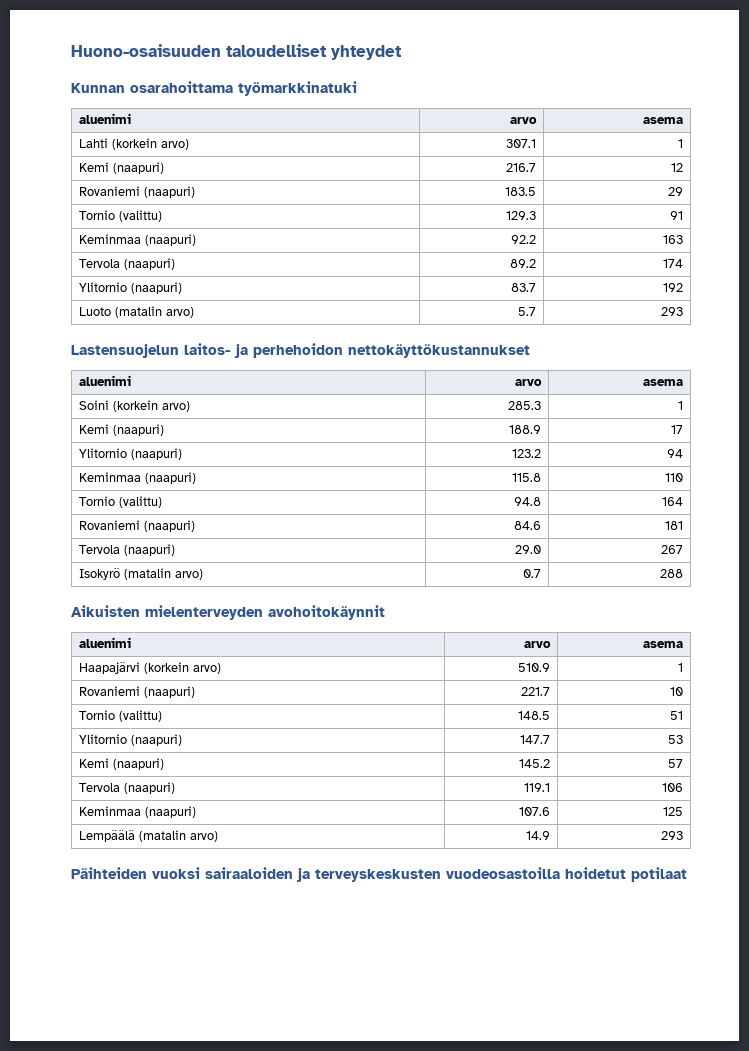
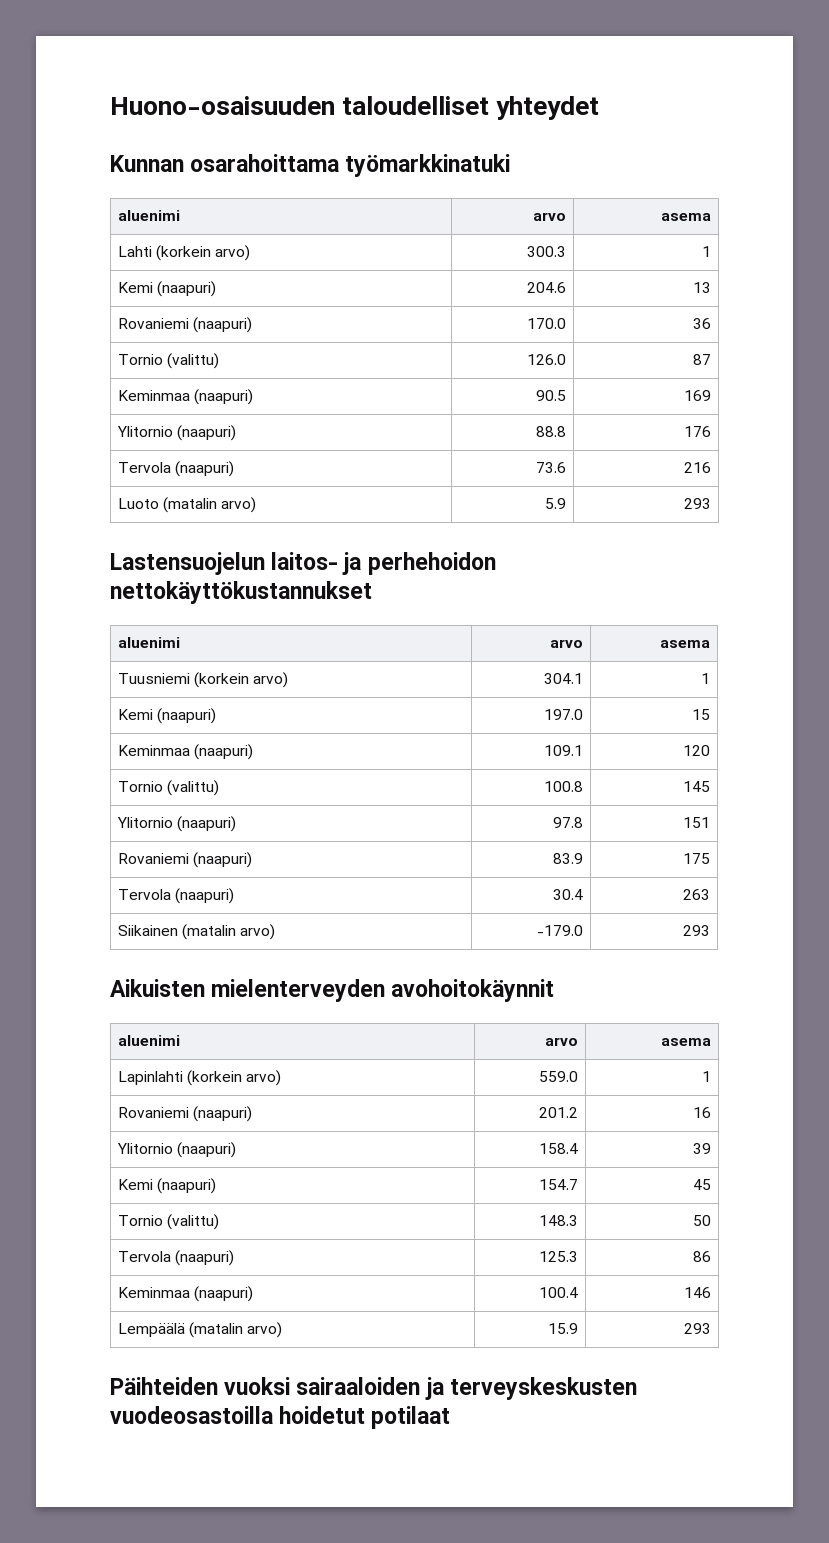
- Lahti (korkein arvo) | 307.1 | 1
- Kemi (naapuri) | 216.7 | 12
- Rovaniemi (naapuri) | 183.5 | 29
- Tornio (valittu) | 129.3 | 91
- Keminmaa (naapuri) | 92.2 | 163
- Tervola (naapuri) | 89.2 | 174
- Ylitornio (naapuri) | 83.7 | 192
+ Lahti (korkein arvo) | 300.3 | 1
+ Kemi (naapuri) | 204.6 | 13
+ Rovaniemi (naapuri) | 170.0 | 36
+ Tornio (valittu) | 126.0 | 87
+ Keminmaa (naapuri) | 90.5 | 169
+ Ylitornio (naapuri) | 88.8 | 176
+ Tervola (naapuri) | 73.6 | 216
- Luoto (matalin arvo) | 5.7 | 293
+ Luoto (matalin arvo) | 5.9 | 293
- Soini (korkein arvo) | 285.3 | 1
- Kemi (naapuri) | 188.9 | 17
- Ylitornio (naapuri) | 123.2 | 94
- Keminmaa (naapuri) | 115.8 | 110
- Tornio (valittu) | 94.8 | 164
- Rovaniemi (naapuri) | 84.6 | 181
- Tervola (naapuri) | 29.0 | 267
- Isokyrö (matalin arvo) | 0.7 | 288
+ Tuusniemi (korkein arvo) | 304.1 | 1
+ Kemi (naapuri) | 197.0 | 15
+ Keminmaa (naapuri) | 109.1 | 120
+ Tornio (valittu) | 100.8 | 145
+ Ylitornio (naapuri) | 97.8 | 151
+ Rovaniemi (naapuri) | 83.9 | 175
+ Tervola (naapuri) | 30.4 | 263
+ Siikainen (matalin arvo) | -179.0 | 293
- Haapajärvi (korkein arvo) | 510.9 | 1
+ Lapinlahti (korkein arvo) | 559.0 | 1
- Rovaniemi (naapuri) | 221.7 | 10
- Tornio (valittu) | 148.5 | 51
- Ylitornio (naapuri) | 147.7 | 53
- Kemi (naapuri) | 145.2 | 57
- Tervola (naapuri) | 119.1 | 106
- Keminmaa (naapuri) | 107.6 | 125
+ Rovaniemi (naapuri) | 201.2 | 16
+ Ylitornio (naapuri) | 158.4 | 39
+ Kemi (naapuri) | 154.7 | 45
+ Tornio (valittu) | 148.3 | 50
+ Tervola (naapuri) | 125.3 | 86
+ Keminmaa (naapuri) | 100.4 | 146
- Lempäälä (matalin arvo) | 14.9 | 293
+ Lempäälä (matalin arvo) | 15.9 | 293

